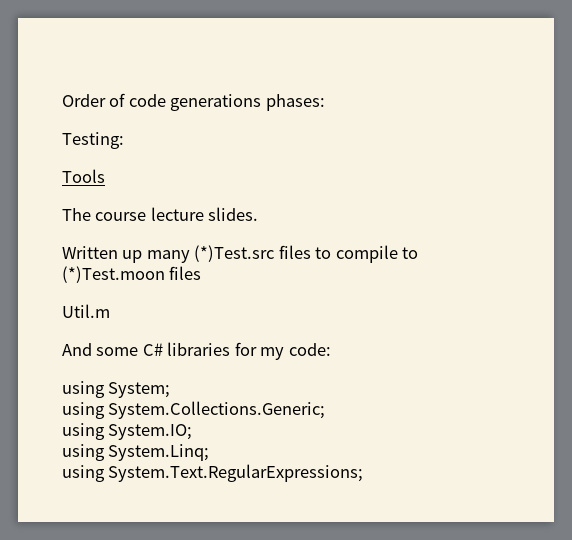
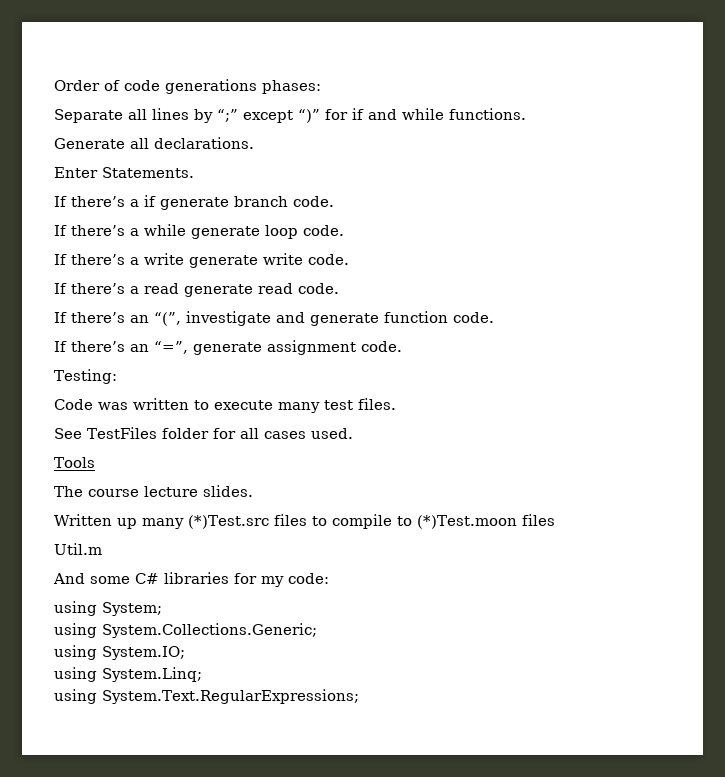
+ Separate all lines by “;” except “)” for if and while functions.
+ Generate all declarations.
+ Enter Statements.
+ If there’s a if generate branch code.
+ If there’s a while generate loop code.
+ If there’s a write generate write code.
+ If there’s a read generate read code.
+ If there’s an “(”, investigate and generate function code.
+ If there’s an “=”, generate assignment code.
  Testing:
+ Code was written to execute many test files.
+ See TestFiles folder for all cases used.

